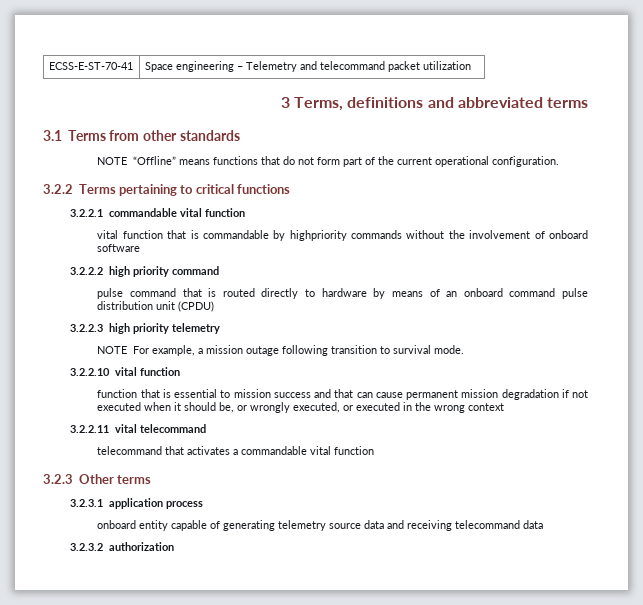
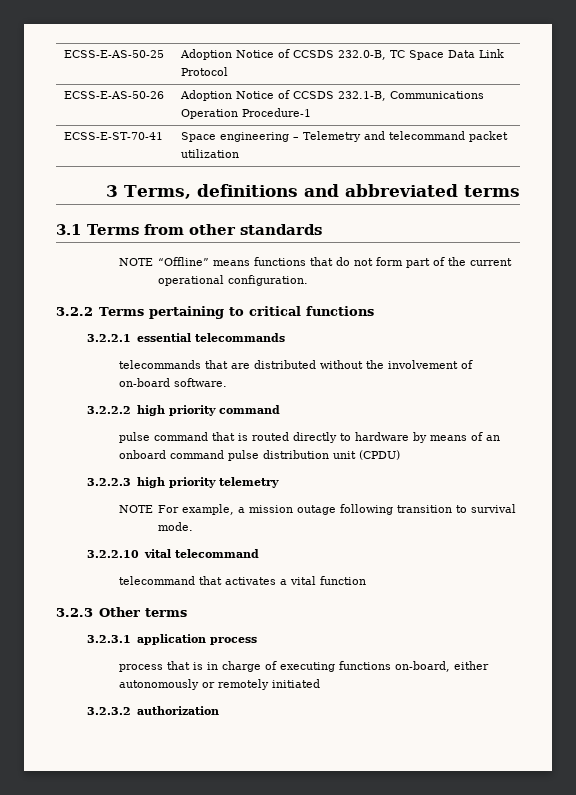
+ ECSS-E-AS-50-25 | Adoption Notice of CCSDS 232.0-B, TC Space Data Link Protocol
+ ECSS-E-AS-50-26 | Adoption Notice of CCSDS 232.1-B, Communications Operation Procedure-1
- 3.2.2.1 commandable vital function
- vital function that is commandable by highpriority commands without the involvement of onboard software
+ 3.2.2.1 essential telecommands
+ telecommands that are distributed without the involvement of on-board software.
- 3.2.2.10 vital function
- function that is essential to mission success and that can cause permanent mission degradation if not executed when it should be, or wrongly executed, or executed in the wrong context
- 3.2.2.11 vital telecommand
+ 3.2.2.10 vital telecommand
- telecommand that activates a commandable vital function
+ telecommand that activates a vital function
- onboard entity capable of generating telemetry source data and receiving telecommand data
+ process that is in charge of executing functions on-board, either autonomously or remotely initiated

